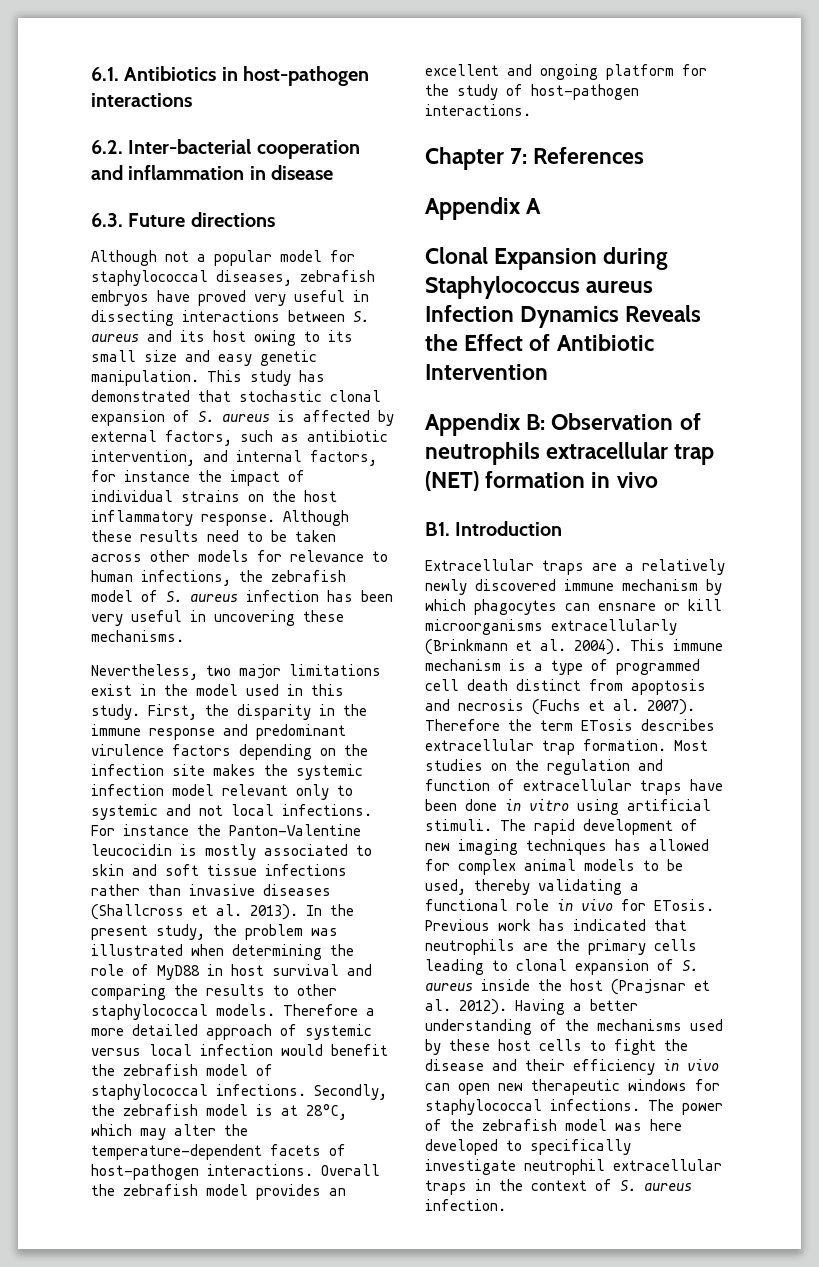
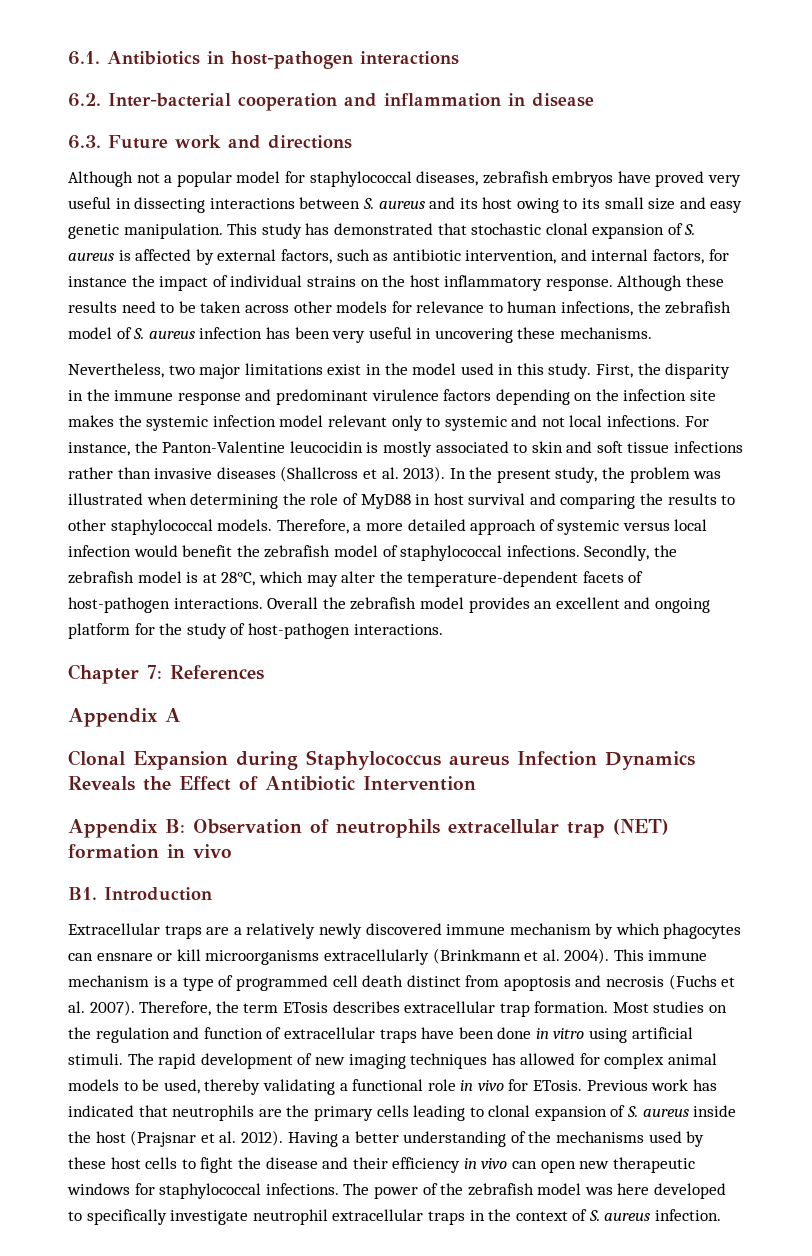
- 6.3. Future directions
+ 6.3. Future work and directions
- For instance the Panton-Valentine leucocidin is mostly associated to skin and soft tissue infections rather than invasive diseases (Shallcross et al. 2013).
+ For instance, the Panton-Valentine leucocidin is mostly associated to skin and soft tissue infections rather than invasive diseases (Shallcross et al. 2013).
- Therefore a more detailed approach of systemic versus local infection would benefit the zebrafish model of staphylococcal infections.
+ Therefore, a more detailed approach of systemic versus local infection would benefit the zebrafish model of staphylococcal infections.
- Therefore the term ETosis describes extracellular trap formation.
+ Therefore, the term ETosis describes extracellular trap formation.

